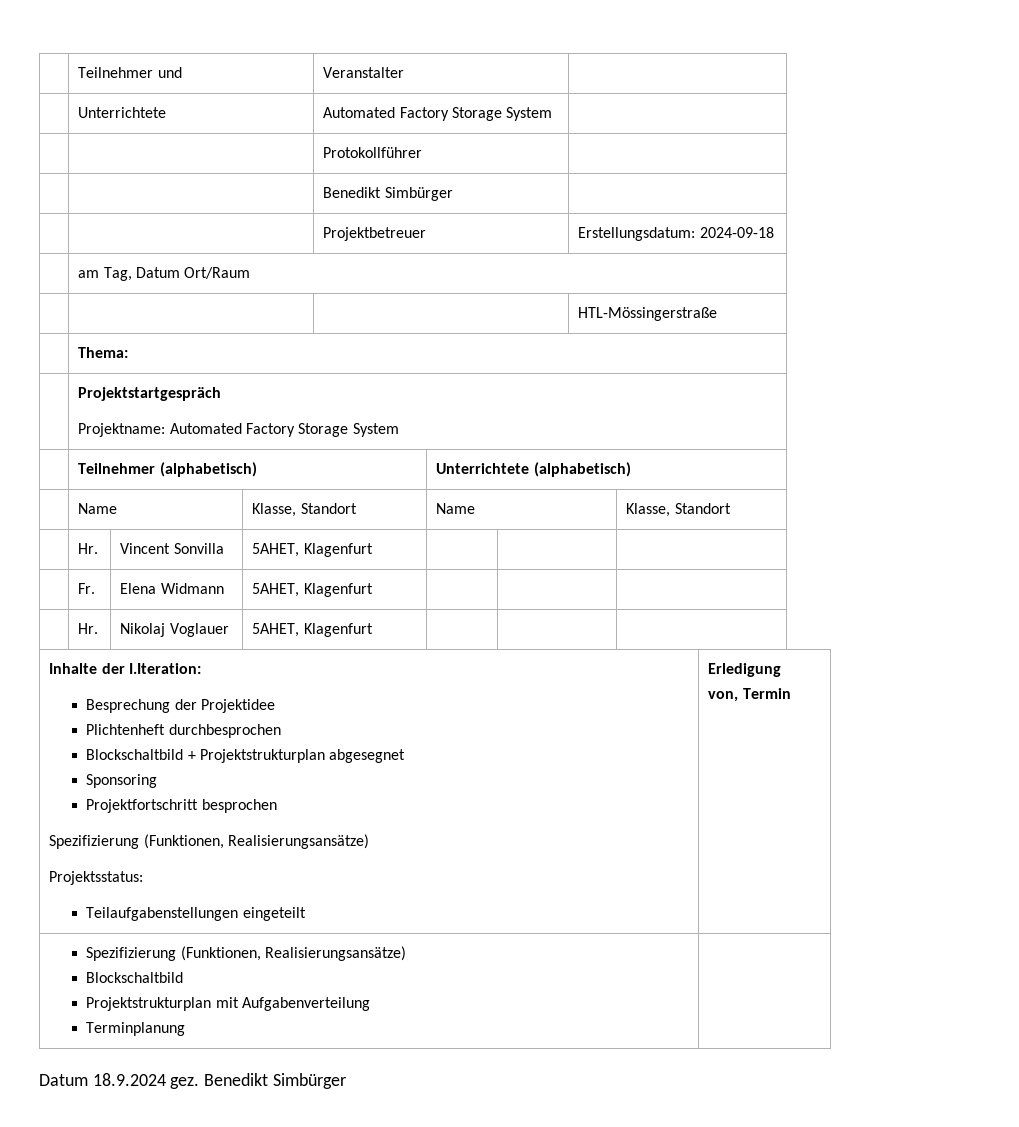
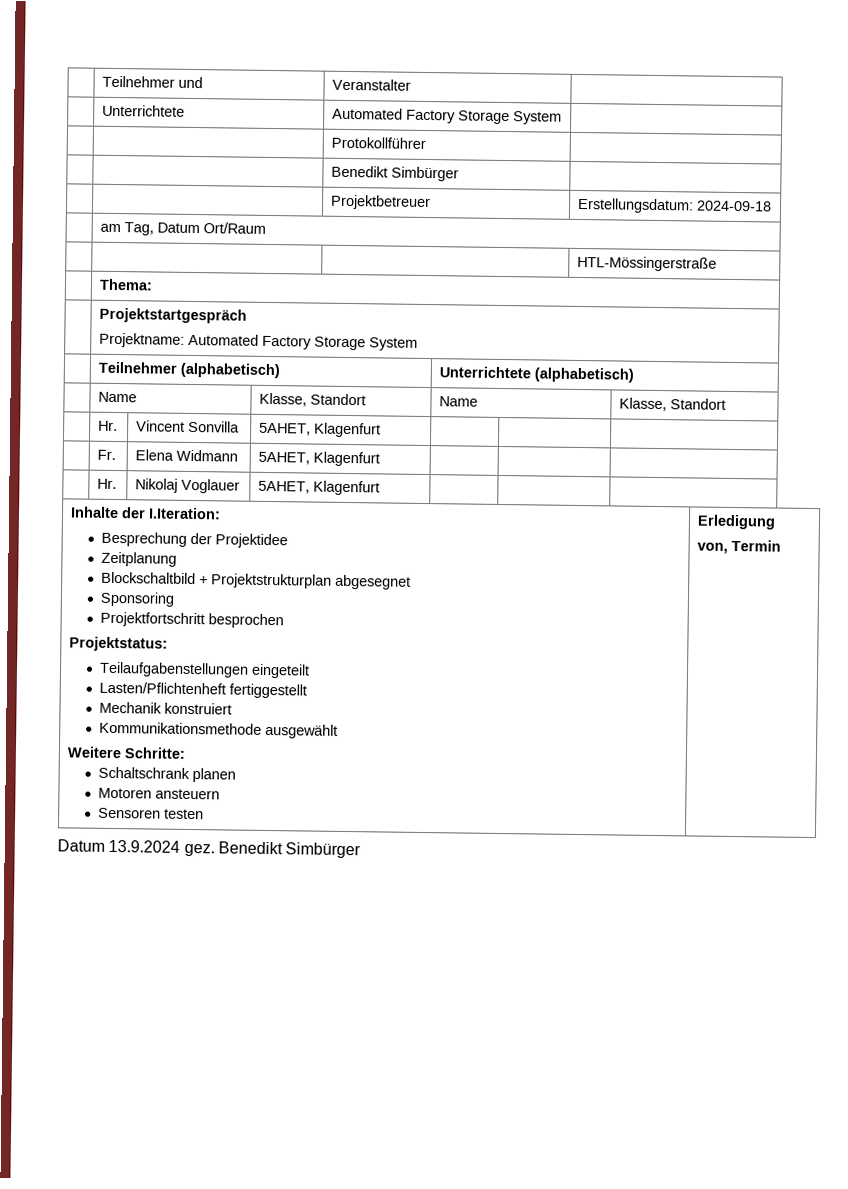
  Inhalte der I.Iteration:
  Besprechung der Projektidee
- Plichtenheft durchbesprochen
+ Zeitplanung
  Blockschaltbild + Projektstrukturplan abgesegnet
  Sponsoring
  Projektfortschritt besprochen
- Spezifizierung (Funktionen, Realisierungsansätze)
- Projektsstatus:
- Teilaufgabenstellungen eingeteilt | Erledigung
+ Projektstatus:
+ Teilaufgabenstellungen eingeteilt
+ Lasten/Pflichtenheft fertiggestellt
+ Mechanik konstruiert
+ Kommunikationsmethode ausgewählt
+ Weitere Schritte:
+ Schaltschrank planen
+ Motoren ansteuern
+ Sensoren testen | Erledigung
  von, Termin
- Spezifizierung (Funktionen, Realisierungsansätze)
- Blockschaltbild
- Projektstrukturplan mit Aufgabenverteilung
- Terminplanung |
- Datum 18.9.2024 gez.
+ Datum 13.9.2024 gez.

